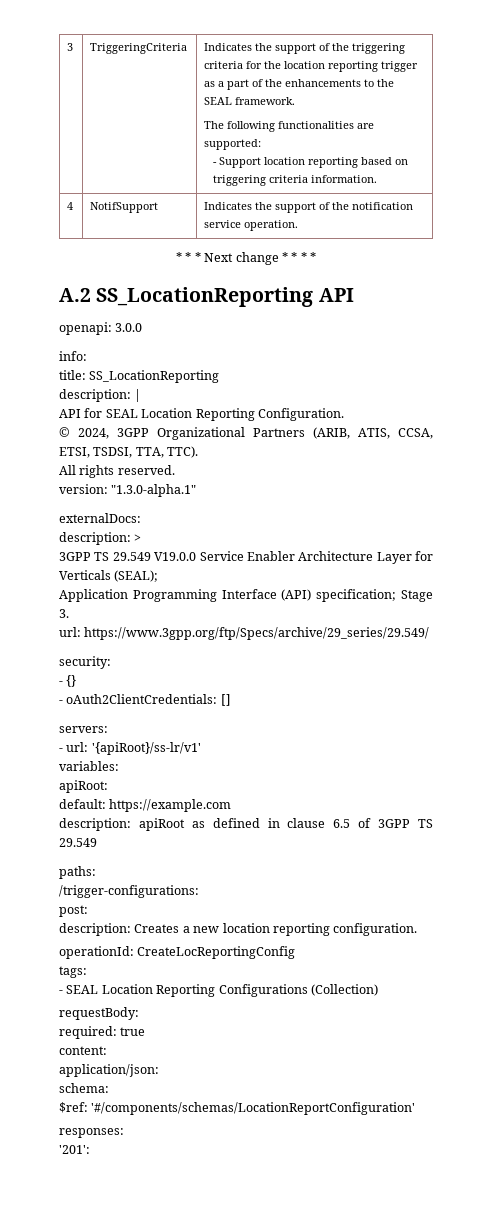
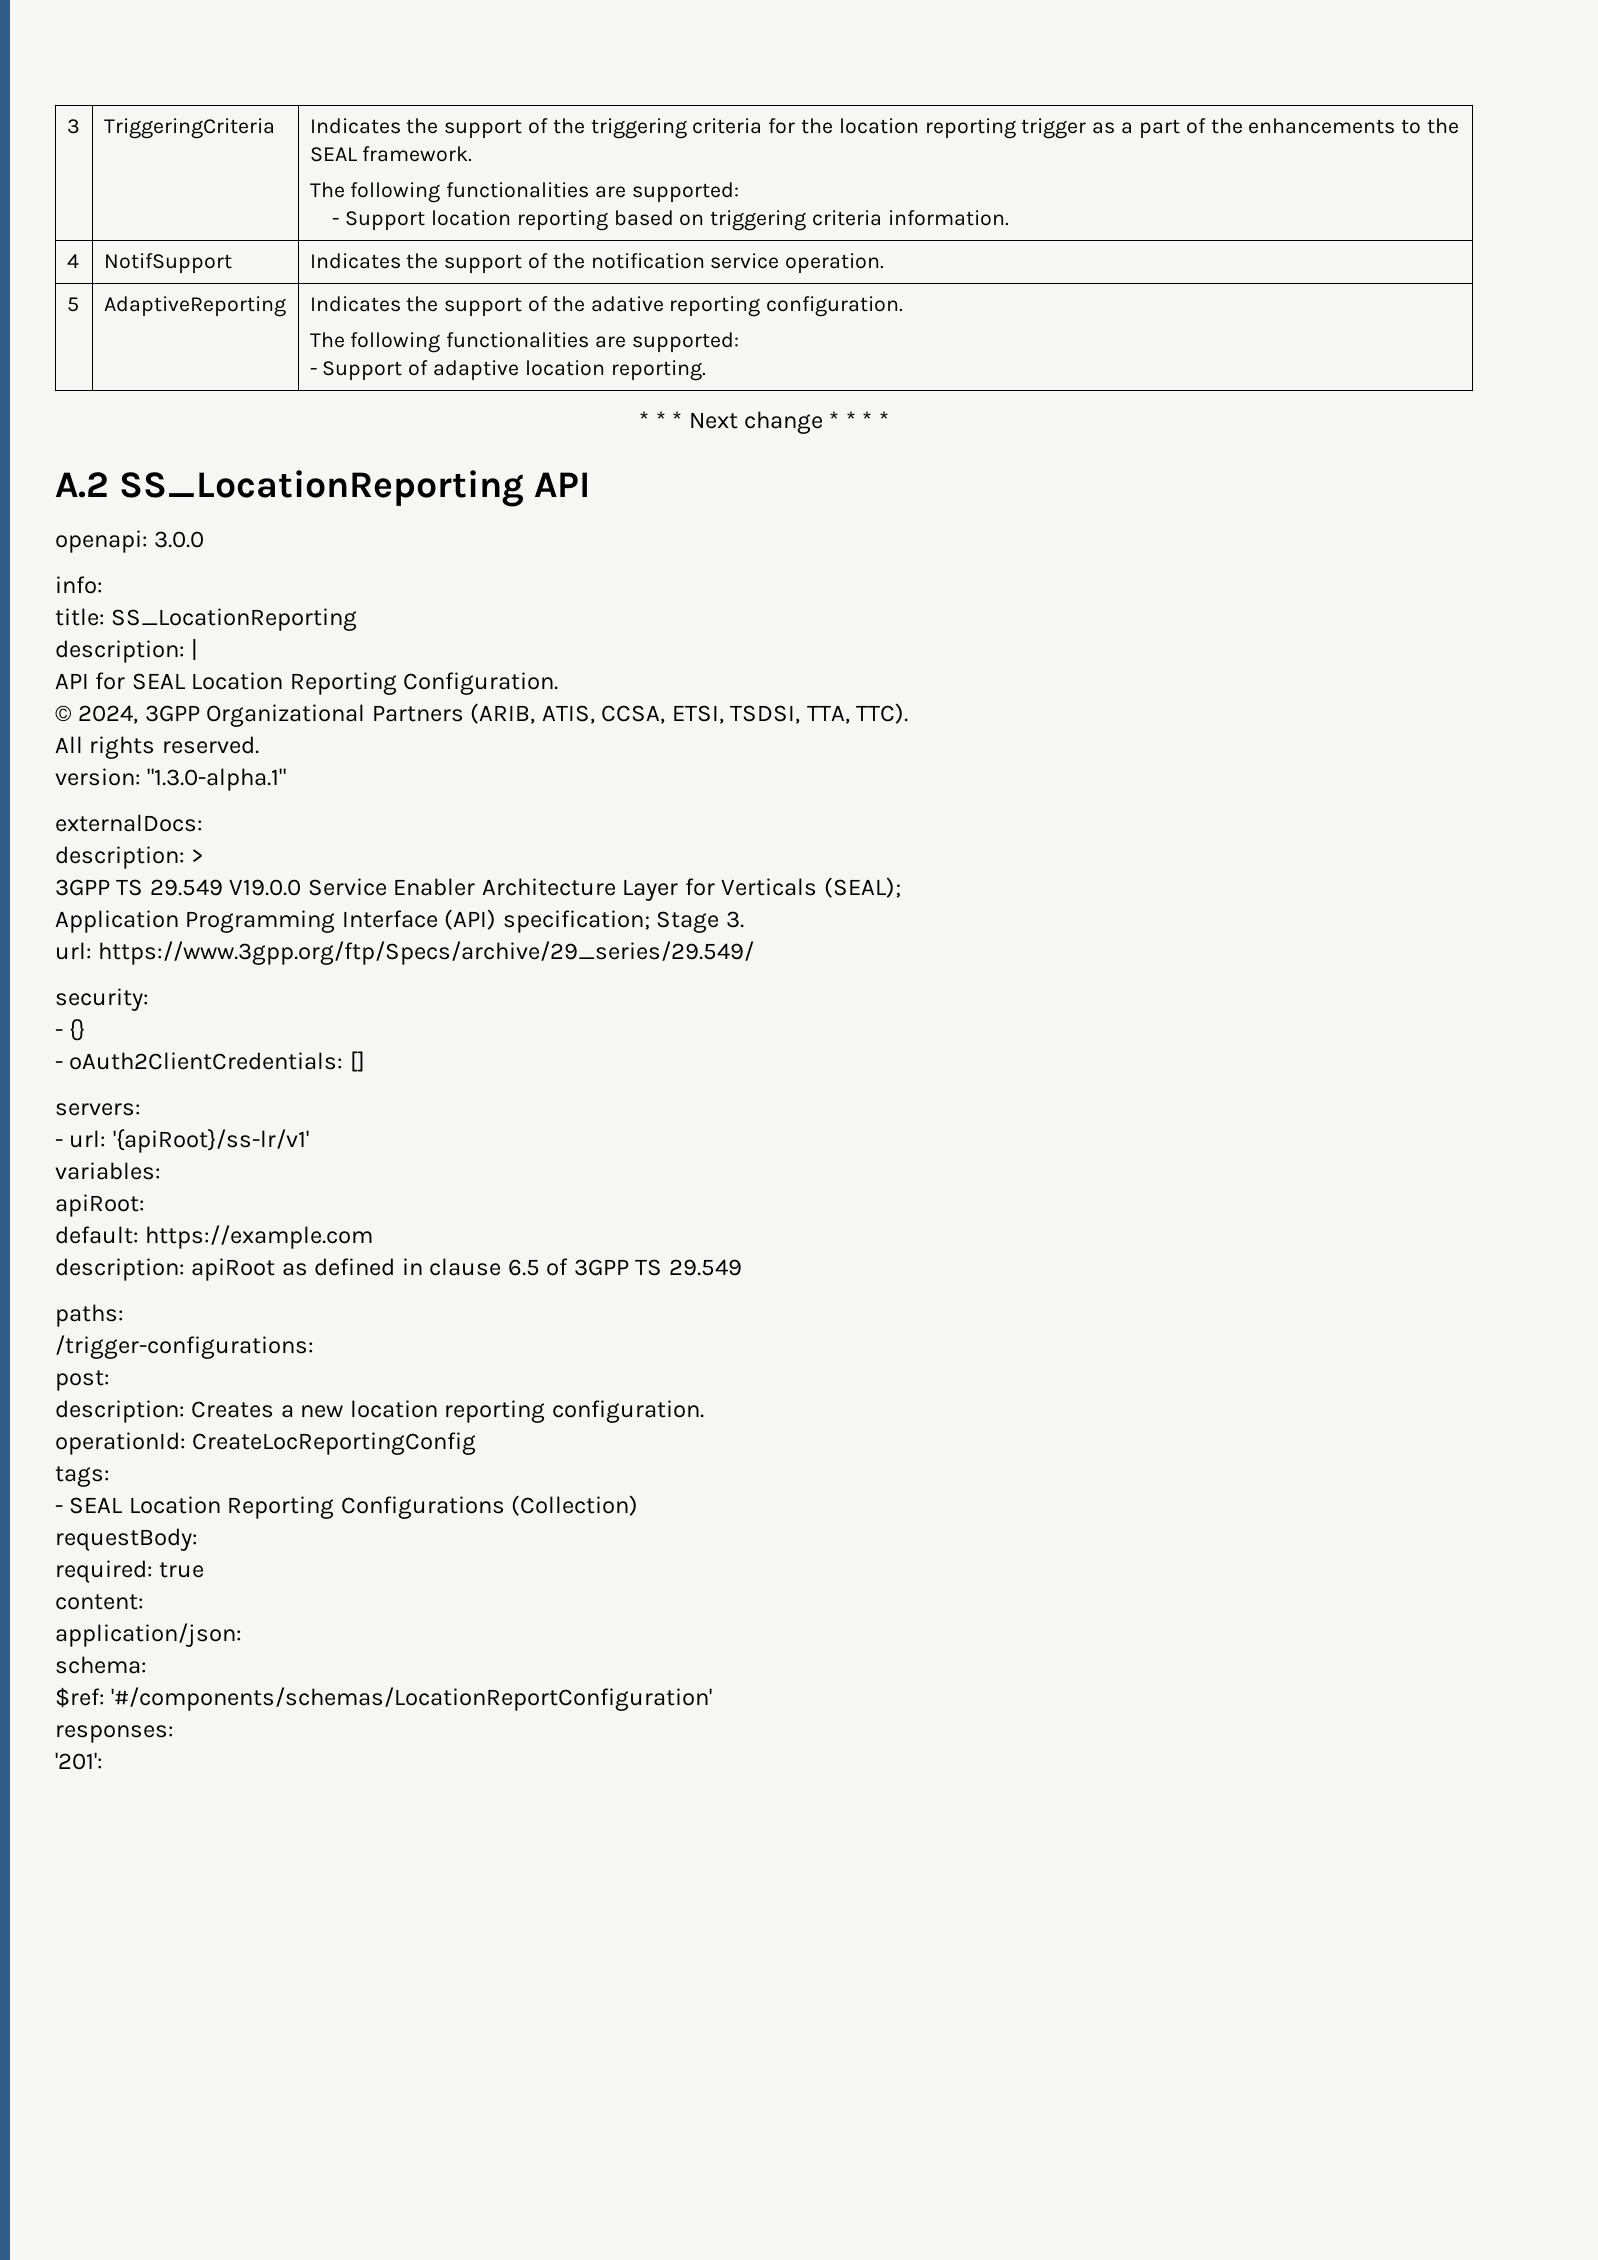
+ 5 | AdaptiveReporting | Indicates the support of the adative reporting configuration.
+ The following functionalities are supported:
+ - Support of adaptive location reporting.

